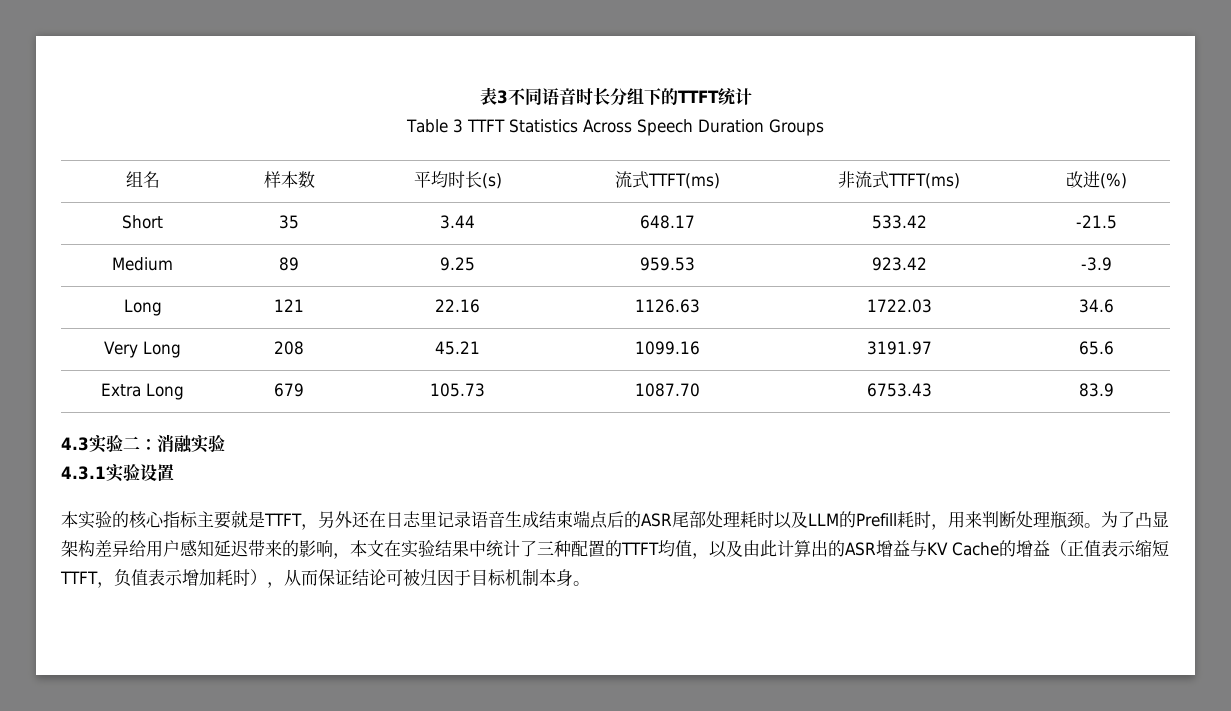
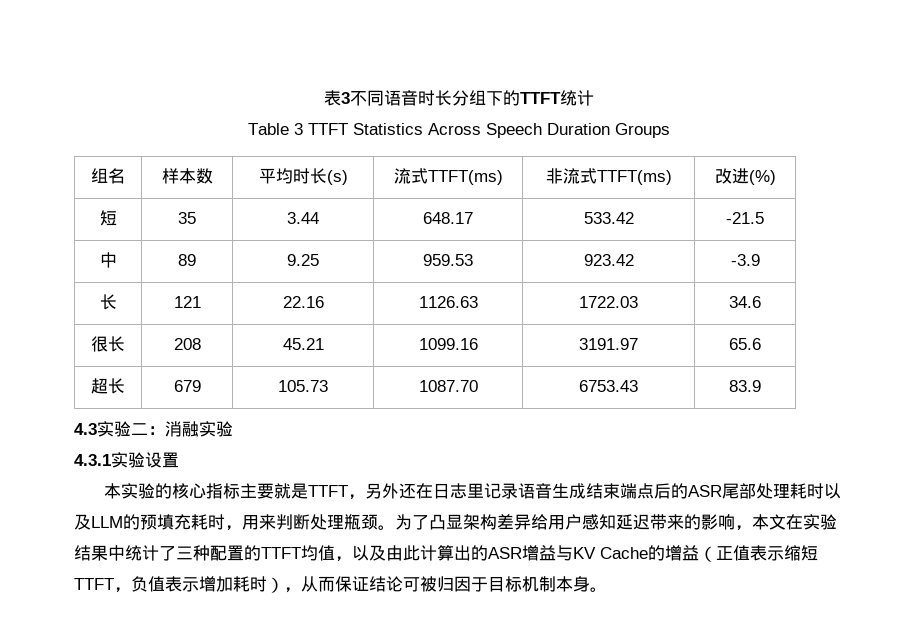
- Short | 35 | 3.44 | 648.17 | 533.42 | -21.5
+ 短 | 35 | 3.44 | 648.17 | 533.42 | -21.5
- Medium | 89 | 9.25 | 959.53 | 923.42 | -3.9
+ 中 | 89 | 9.25 | 959.53 | 923.42 | -3.9
- Long | 121 | 22.16 | 1126.63 | 1722.03 | 34.6
+ 长 | 121 | 22.16 | 1126.63 | 1722.03 | 34.6
- Very Long | 208 | 45.21 | 1099.16 | 3191.97 | 65.6
+ 很长 | 208 | 45.21 | 1099.16 | 3191.97 | 65.6
- Extra Long | 679 | 105.73 | 1087.70 | 6753.43 | 83.9
+ 超长 | 679 | 105.73 | 1087.70 | 6753.43 | 83.9
- 本实验的核心指标主要就是TTFT，另外还在日志里记录语音生成结束端点后的ASR尾部处理耗时以及LLM的Prefill耗时，用来判断处理瓶颈。
+ 本实验的核心指标主要就是TTFT，另外还在日志里记录语音生成结束端点后的ASR尾部处理耗时以及LLM的预填充耗时，用来判断处理瓶颈。

